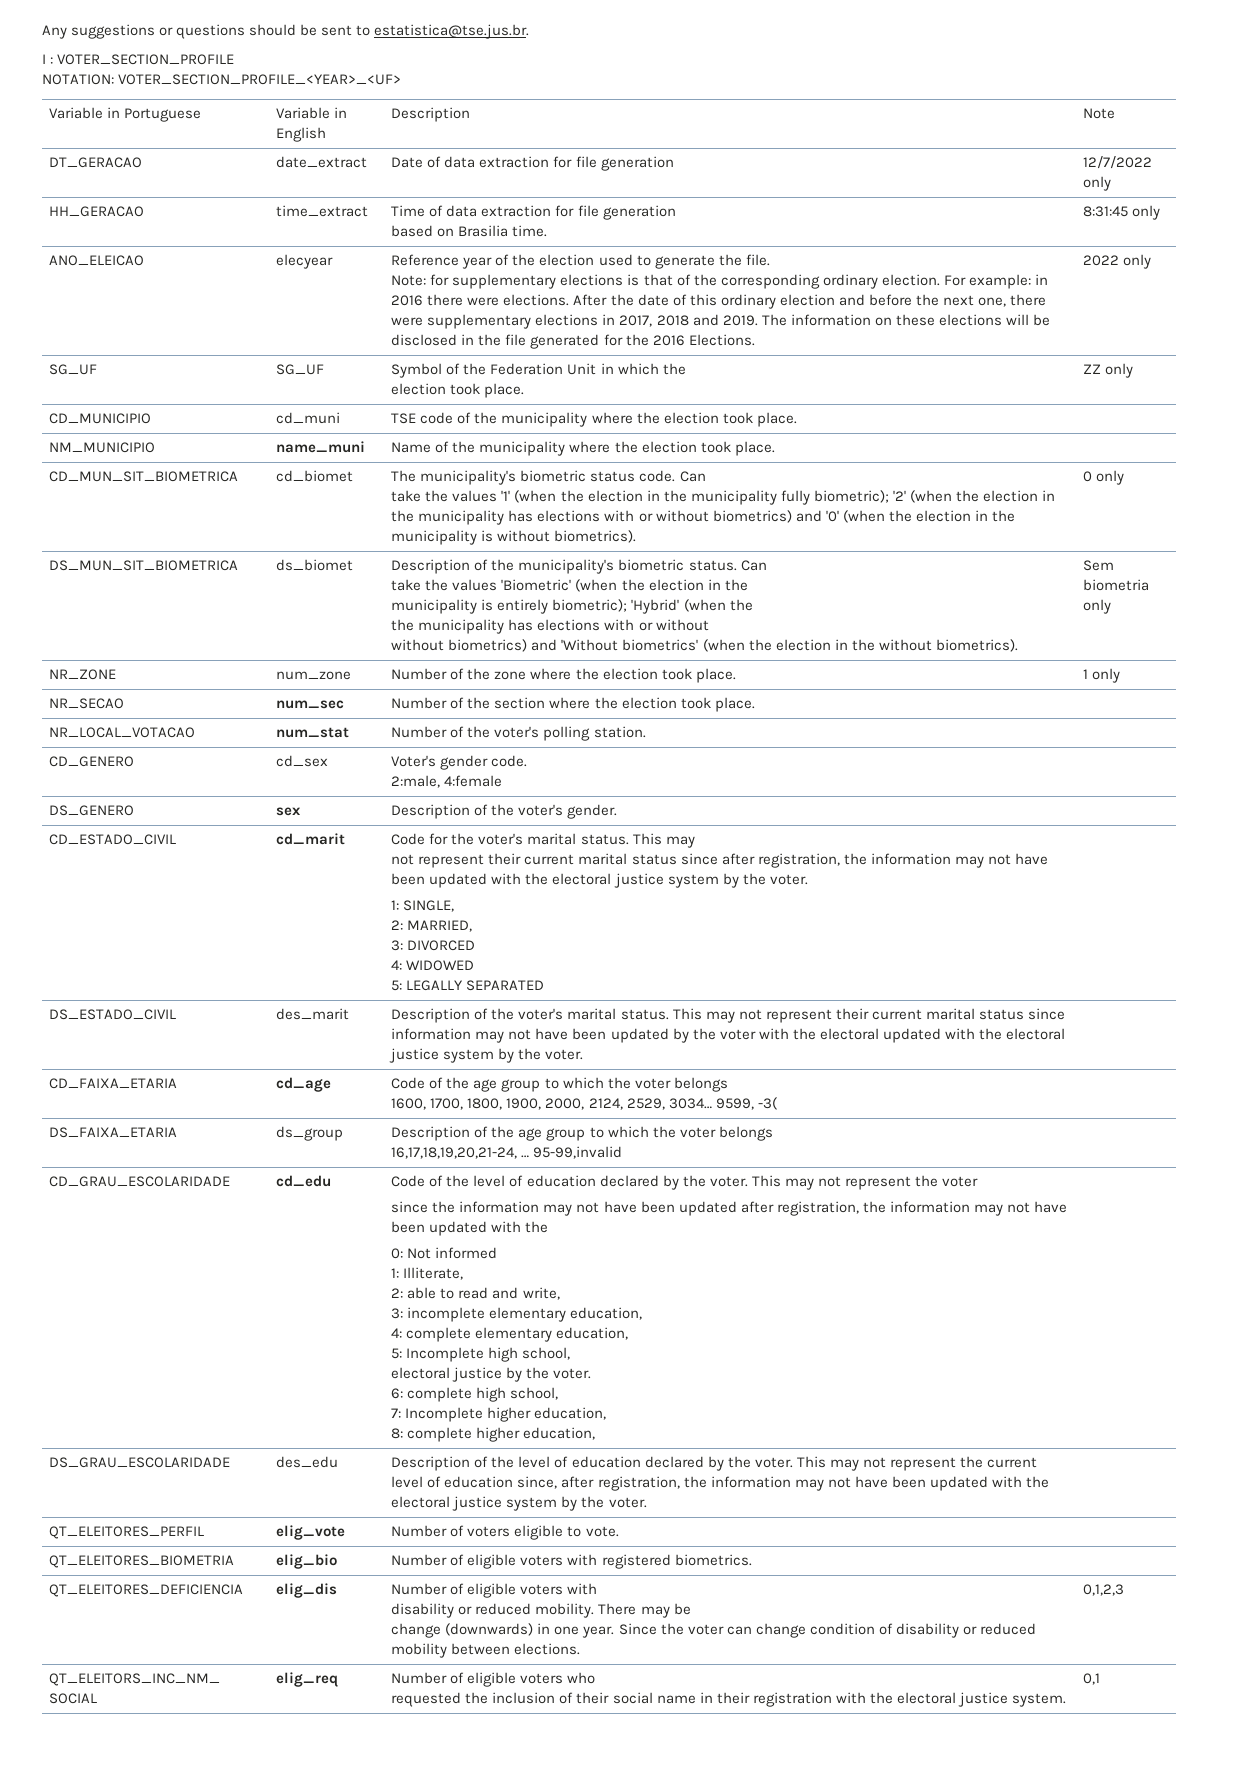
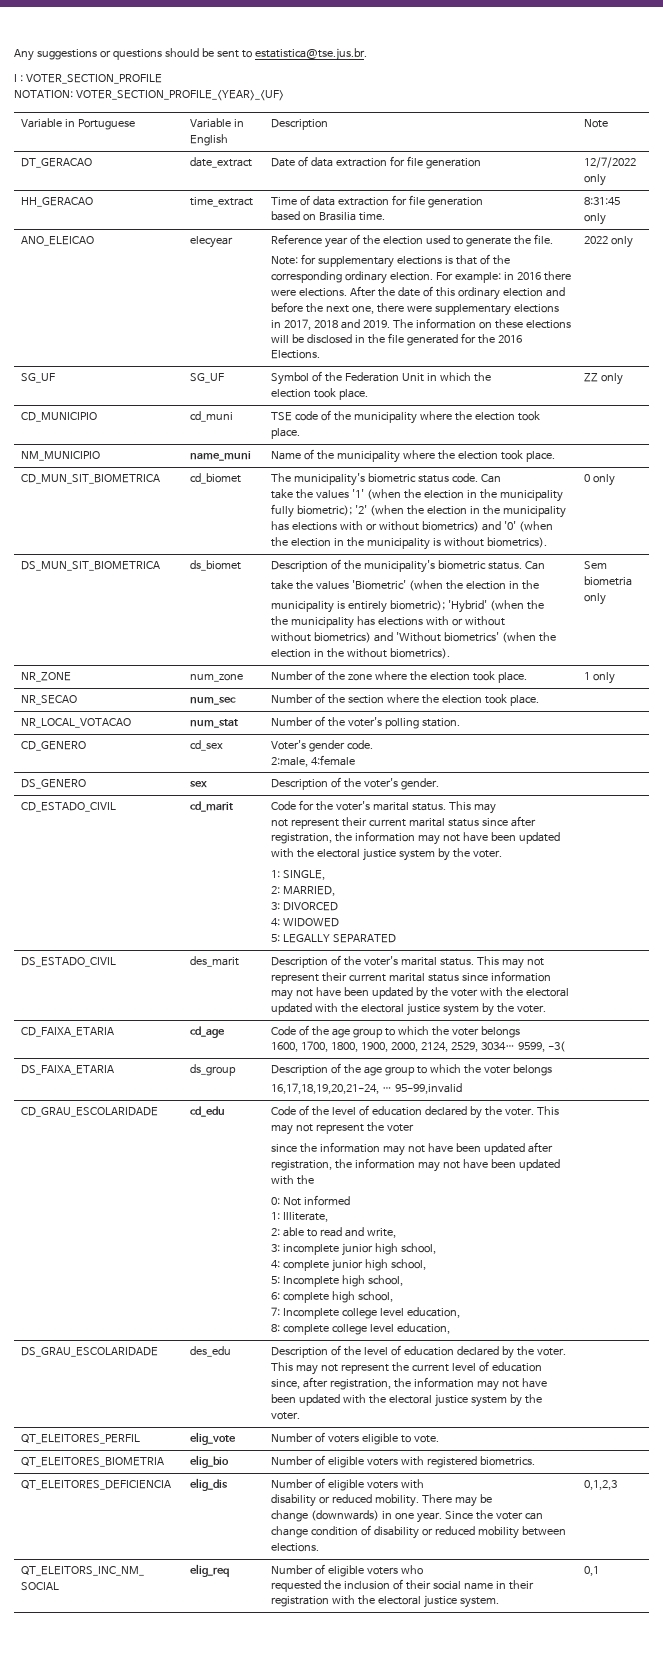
- 3: incomplete elementary education,
+ 3: incomplete junior high school,
- 4: complete elementary education,
+ 4: complete junior high school,
- electoral justice by the voter.
- 7: Incomplete higher education,
+ 7: Incomplete college level education,
- 8: complete higher education,
+ 8: complete college level education,

